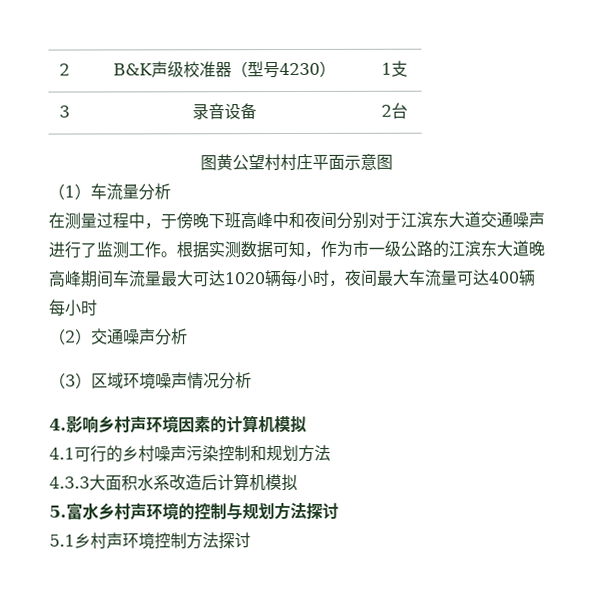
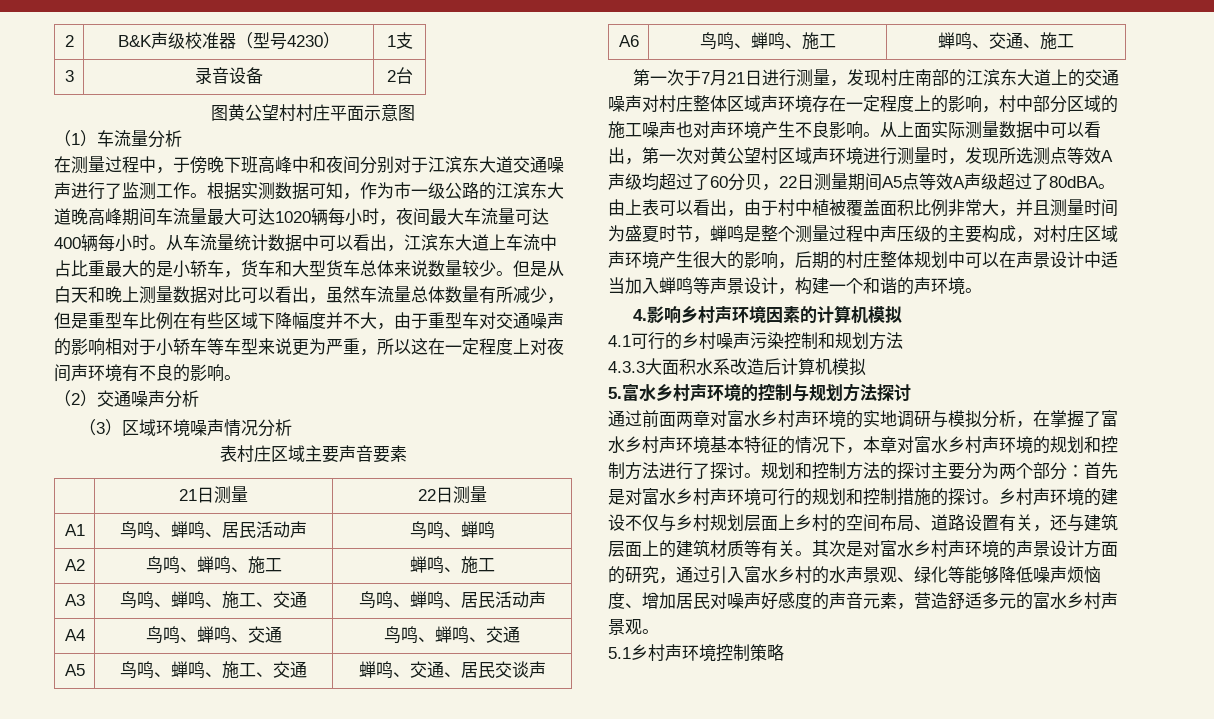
- 根据实测数据可知，作为市一级公路的江滨东大道晚高峰期间车流量最大可达1020辆每小时，夜间最大车流量可达400辆每小时
+ 根据实测数据可知，作为市一级公路的江滨东大道晚高峰期间车流量最大可达1020辆每小时，夜间最大车流量可达400辆每小时。从车流量统计数据中可以看出，江滨东大道上车流中占比重最大的是小轿车，货车和大型货车总体来说数量较少。但是从白天和晚上测量数据对比可以看出，虽然车流量总体数量有所减少，但是重型车比例在有些区域下降幅度并不大，由于重型车对交通噪声的影响相对于小轿车等车型来说更为严重，所以这在一定程度上对夜间声环境有不良的影响。
+ 表村庄区域主要声音要素
+ | 21日测量 | 22日测量
+ A1 | 鸟鸣、蝉鸣、居民活动声 | 鸟鸣、蝉鸣
+ A2 | 鸟鸣、蝉鸣、施工 | 蝉鸣、施工
+ A3 | 鸟鸣、蝉鸣、施工、交通 | 鸟鸣、蝉鸣、居民活动声
+ A4 | 鸟鸣、蝉鸣、交通 | 鸟鸣、蝉鸣、交通
+ A5 | 鸟鸣、蝉鸣、施工、交通 | 蝉鸣、交通、居民交谈声
+ A6 | 鸟鸣、蝉鸣、施工 | 蝉鸣、交通、施工
+ 第一次于7月21日进行测量，发现村庄南部的江滨东大道上的交通噪声对村庄整体区域声环境存在一定程度上的影响，村中部分区域的施工噪声也对声环境产生不良影响。从上面实际测量数据中可以看出，第一次对黄公望村区域声环境进行测量时，发现所选测点等效A声级均超过了60分贝，22日测量期间A5点等效A声级超过了80dBA。由上表可以看出，由于村中植被覆盖面积比例非常大，并且测量时间为盛夏时节，蝉鸣是整个测量过程中声压级的主要构成，对村庄区域声环境产生很大的影响，后期的村庄整体规划中可以在声景设计中适当加入蝉鸣等声景设计，构建一个和谐的声环境。
+ 通过前面两章对富水乡村声环境的实地调研与模拟分析，在掌握了富水乡村声环境基本特征的情况下，本章对富水乡村声环境的规划和控制方法进行了探讨。规划和控制方法的探讨主要分为两个部分：首先是对富水乡村声环境可行的规划和控制措施的探讨。乡村声环境的建设不仅与乡村规划层面上乡村的空间布局、道路设置有关，还与建筑层面上的建筑材质等有关。其次是对富水乡村声环境的声景设计方面的研究，通过引入富水乡村的水声景观、绿化等能够降低噪声烦恼度、增加居民对噪声好感度的声音元素，营造舒适多元的富水乡村声景观。
- 5.1乡村声环境控制方法探讨
+ 5.1乡村声环境控制策略

